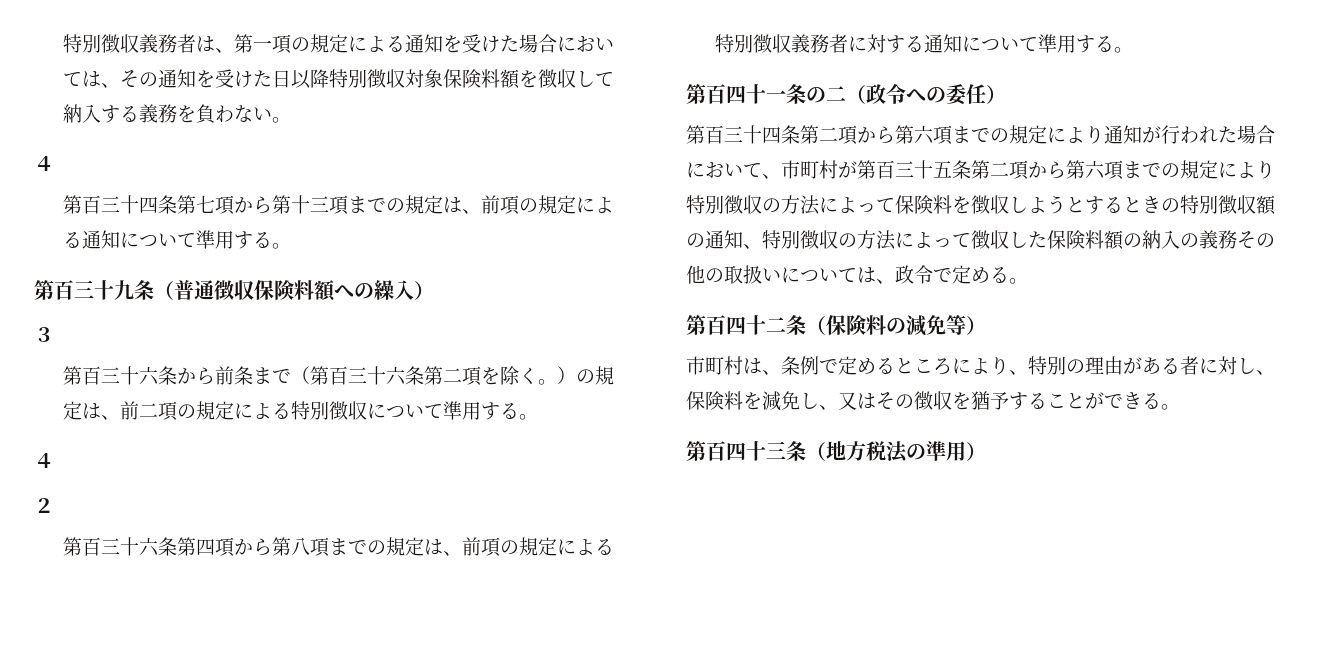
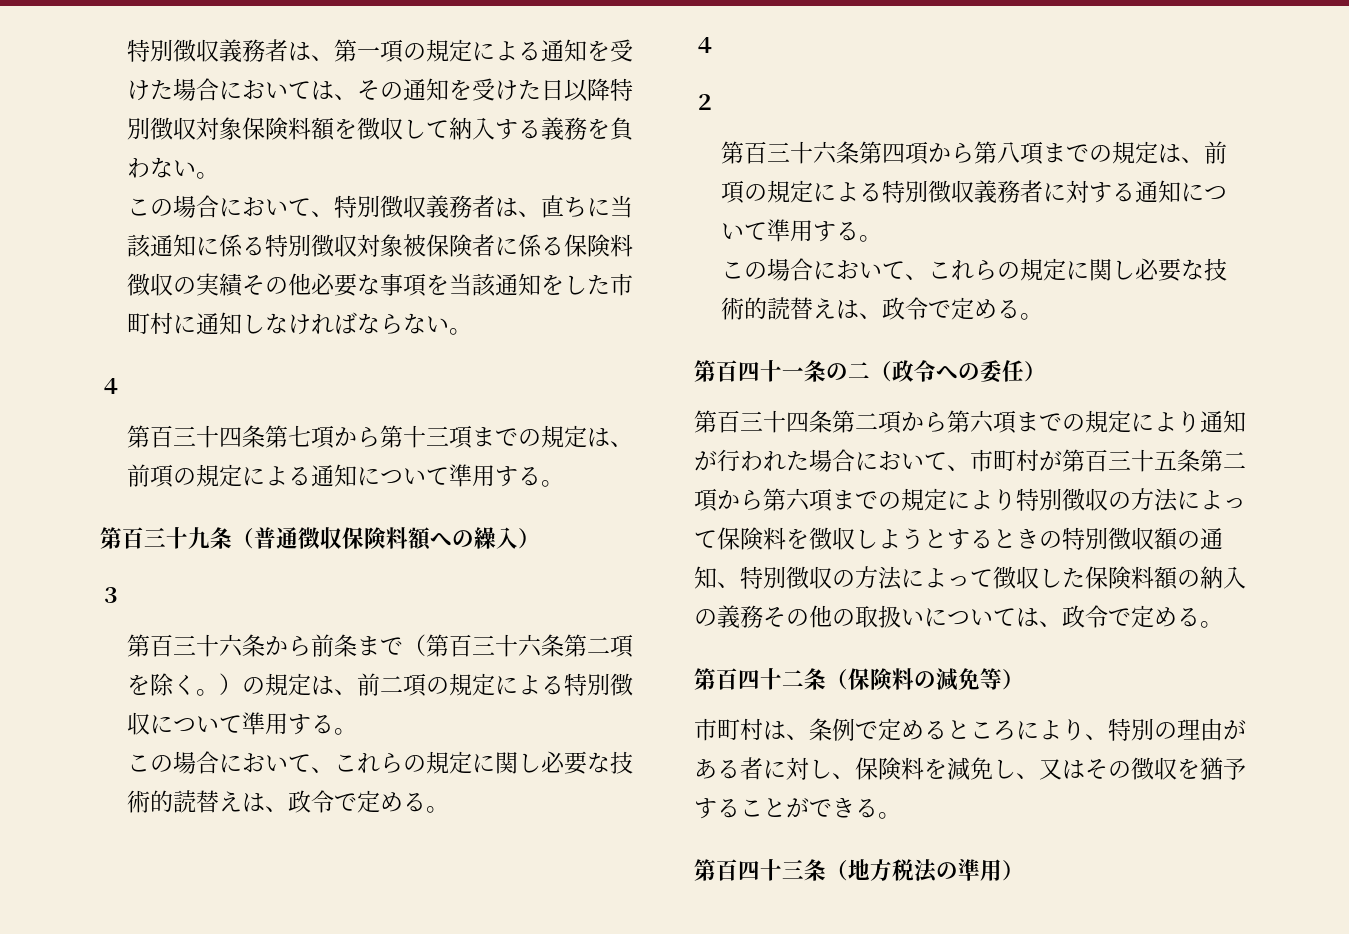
+ この場合において、特別徴収義務者は、直ちに当該通知に係る特別徴収対象被保険者に係る保険料徴収の実績その他必要な事項を当該通知をした市町村に通知しなければならない。
  第百三十六条から前条まで（第百三十六条第二項を除く。）の規定は、前二項の規定による特別徴収について準用する。
+ この場合において、これらの規定に関し必要な技術的読替えは、政令で定める。
  第百三十六条第四項から第八項までの規定は、前項の規定による特別徴収義務者に対する通知について準用する。
+ この場合において、これらの規定に関し必要な技術的読替えは、政令で定める。

